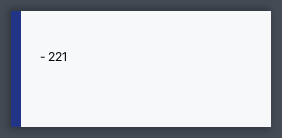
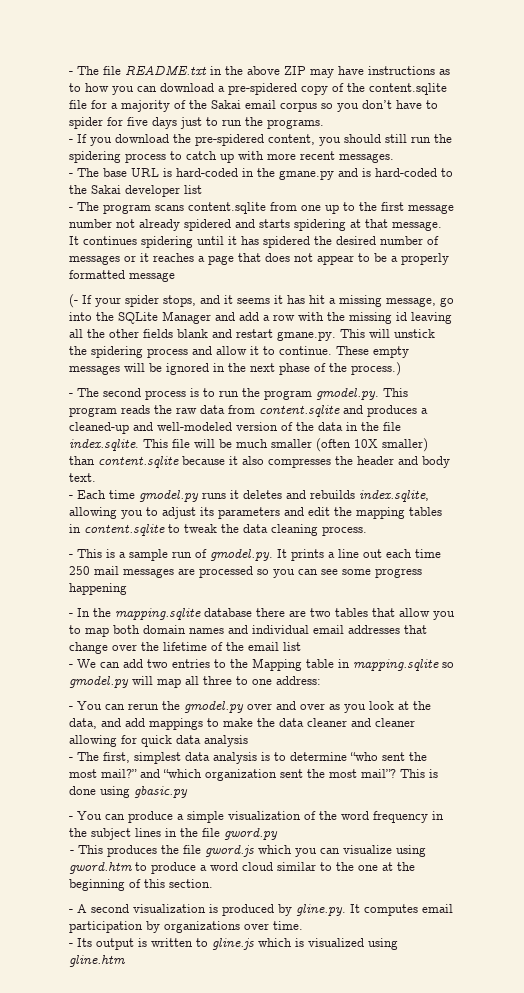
- - 221
+ - The file README.txt in the above ZIP may have instructions as to how you can download a pre-spidered copy of the content.sqlite file for a majority of the Sakai email corpus so you don’t have to spider for five days just to run the programs.
+ - If you download the pre-spidered content, you should still run the spidering process to catch up with more recent messages.
+ - The base URL is hard-coded in the gmane.py and is hard-coded to the Sakai developer list
+ - The program scans content.sqlite from one up to the first message number not already spidered and starts spidering at that message. It continues spidering until it has spidered the desired number of messages or it reaches a page that does not appear to be a properly formatted message
+ (- If your spider stops, and it seems it has hit a missing message, go into the SQLite Manager and add a row with the missing id leaving all the other fields blank and restart gmane.py. This will unstick the spidering process and allow it to continue. These empty messages will be ignored in the next phase of the process.)
+ - The second process is to run the program gmodel.py. This program reads the raw data from content.sqlite and produces a cleaned-up and well-modeled version of the data in the file index.sqlite. This file will be much smaller (often 10X smaller) than content.sqlite because it also compresses the header and body text.
+ - Each time gmodel.py runs it deletes and rebuilds index.sqlite, allowing you to adjust its parameters and edit the mapping tables in content.sqlite to tweak the data cleaning process.
+ - This is a sample run of gmodel.py. It prints a line out each time 250 mail messages are processed so you can see some progress happening
+ - In the mapping.sqlite database there are two tables that allow you to map both domain names and individual email addresses that change over the lifetime of the email list
+ - We can add two entries to the Mapping table in mapping.sqlite so gmodel.py will map all three to one address:
+ - You can rerun the gmodel.py over and over as you look at the data, and add mappings to make the data cleaner and cleaner allowing for quick data analysis
+ - The first, simplest data analysis is to determine “who sent the most mail?” and “which organization sent the most mail”? This is done using gbasic.py
+ - You can produce a simple visualization of the word frequency in the subject lines in the file gword.py
+ - This produces the file gword.js which you can visualize using gword.htm to produce a word cloud similar to the one at the beginning of this section.
+ - A second visualization is produced by gline.py. It computes email participation by organizations over time.
+ - Its output is written to gline.js which is visualized using gline.htm

